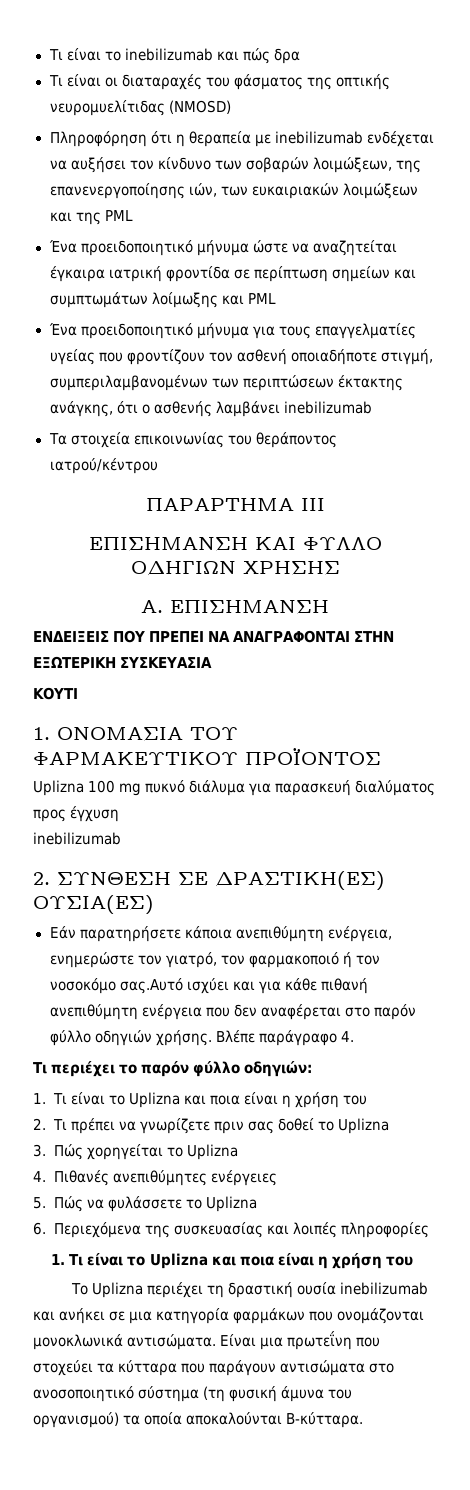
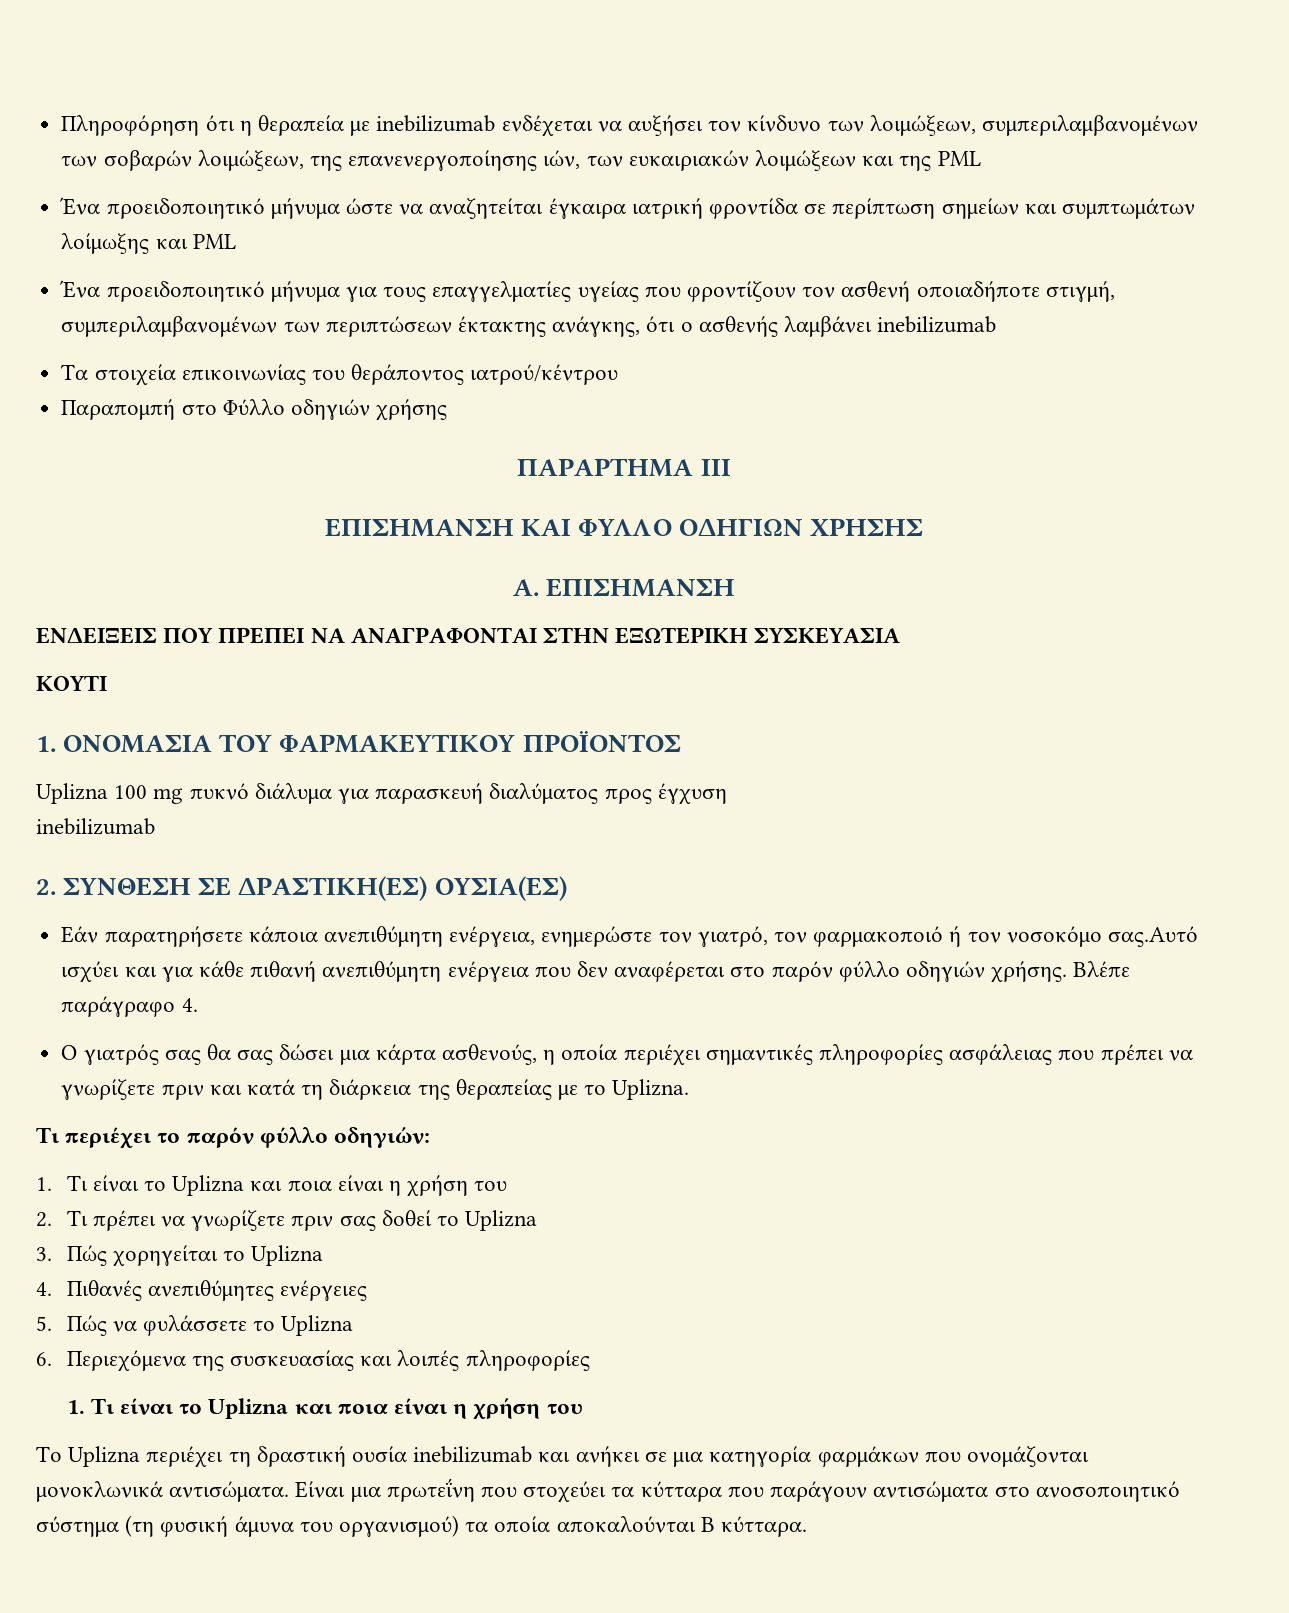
- Τι είναι το inebilizumab και πώς δρα
- Τι είναι οι διαταραχές του φάσματος της οπτικής νευρομυελίτιδας (NMOSD)
- Πληροφόρηση ότι η θεραπεία με inebilizumab ενδέχεται να αυξήσει τον κίνδυνο των σοβαρών λοιμώξεων, της επανενεργοποίησης ιών, των ευκαιριακών λοιμώξεων και της PML
+ Πληροφόρηση ότι η θεραπεία με inebilizumab ενδέχεται να αυξήσει τον κίνδυνο των λοιμώξεων, συμπεριλαμβανομένων των σοβαρών λοιμώξεων, της επανενεργοποίησης ιών, των ευκαιριακών λοιμώξεων και της PML
+ Παραπομπή στο Φύλλο οδηγιών χρήσης
+ Ο γιατρός σας θα σας δώσει μια κάρτα ασθενούς, η οποία περιέχει σημαντικές πληροφορίες ασφάλειας που πρέπει να γνωρίζετε πριν και κατά τη διάρκεια της θεραπείας με το Uplizna.
- Είναι μια πρωτεΐνη που στοχεύει τα κύτταρα που παράγουν αντισώματα στο ανοσοποιητικό σύστημα (τη φυσική άμυνα του οργανισμού) τα οποία αποκαλούνται B-κύτταρα.
+ Είναι μια πρωτεΐνη που στοχεύει τα κύτταρα που παράγουν αντισώματα στο ανοσοποιητικό σύστημα (τη φυσική άμυνα του οργανισμού) τα οποία αποκαλούνται B κύτταρα.

